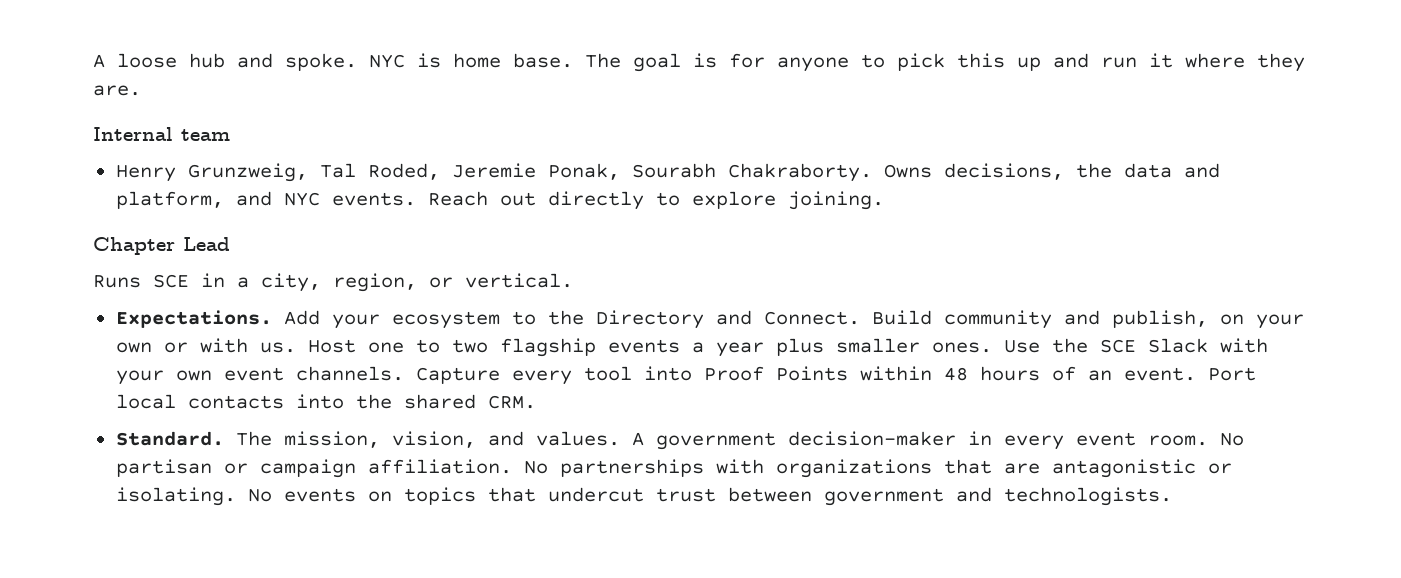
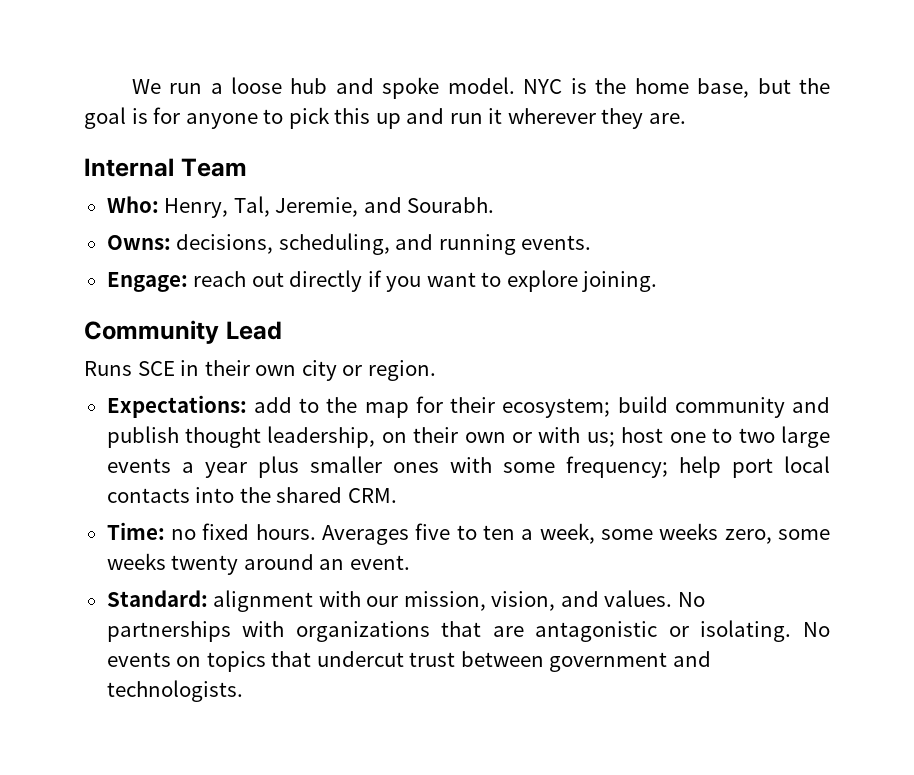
- A loose hub and spoke. NYC is home base. The goal is for anyone to pick this up and run it where they are.
+ We run a loose hub and spoke model. NYC is the home base, but the goal is for anyone to pick this up and run it wherever they are.
- Internal team
- Henry Grunzweig, Tal Roded, Jeremie Ponak, Sourabh Chakraborty. Owns decisions, the data and platform, and NYC events. Reach out directly to explore joining.
+ Internal Team
+ Who: Henry, Tal, Jeremie, and Sourabh.
+ Owns: decisions, scheduling, and running events.
+ Engage: reach out directly if you want to explore joining.
- Chapter Lead
+ Community Lead
- Runs SCE in a city, region, or vertical.
- Expectations. Add your ecosystem to the Directory and Connect. Build community and publish, on your own or with us. Host one to two flagship events a year plus smaller ones. Use the SCE Slack with your own event channels. Capture every tool into Proof Points within 48 hours of an event. Port local contacts into the shared CRM.
+ Runs SCE in their own city or region.
+ Expectations: add to the map for their ecosystem; build community and publish thought leadership, on their own or with us; host one to two large events a year plus smaller ones with some frequency; help port local contacts into the shared CRM.
- Standard. The mission, vision, and values. A government decision-maker in every event room. No partisan or campaign affiliation.
+ Time: no fixed hours. Averages five to ten a week, some weeks zero, some weeks twenty around an event.
+ Standard: alignment with our mission, vision, and values.

